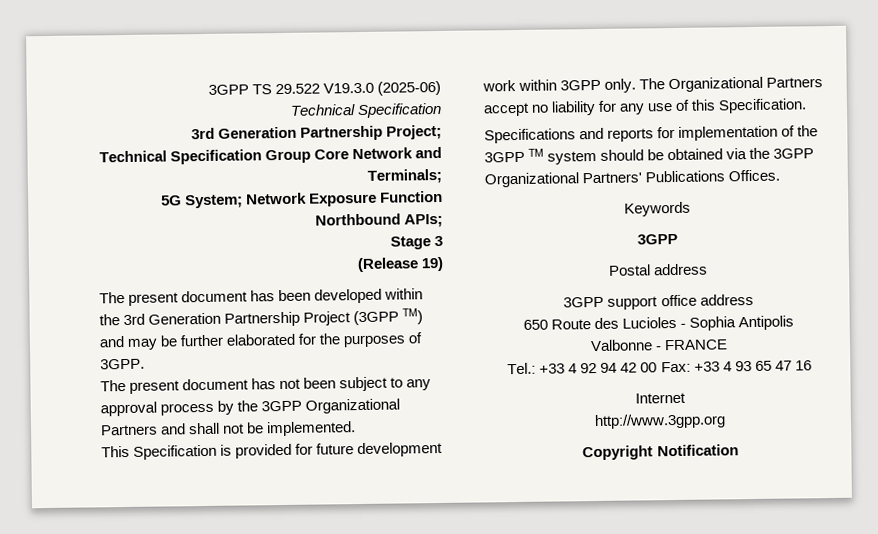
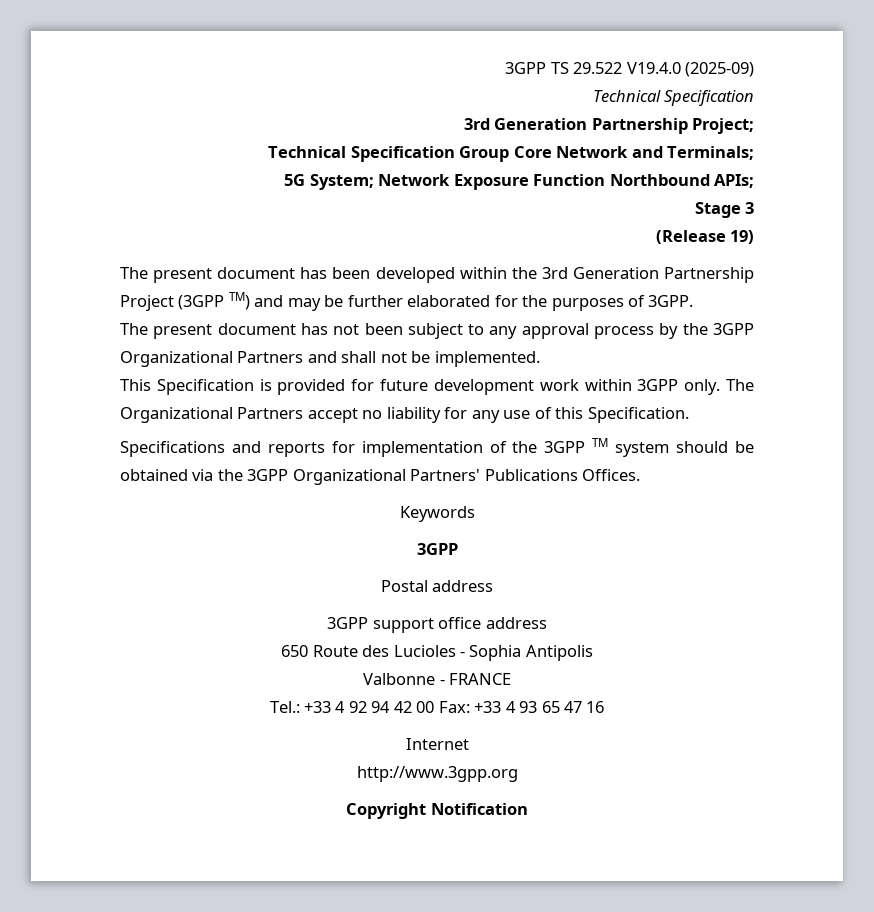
- 3GPP TS 29.522 V19.3.0 (2025-06)
+ 3GPP TS 29.522 V19.4.0 (2025-09)

